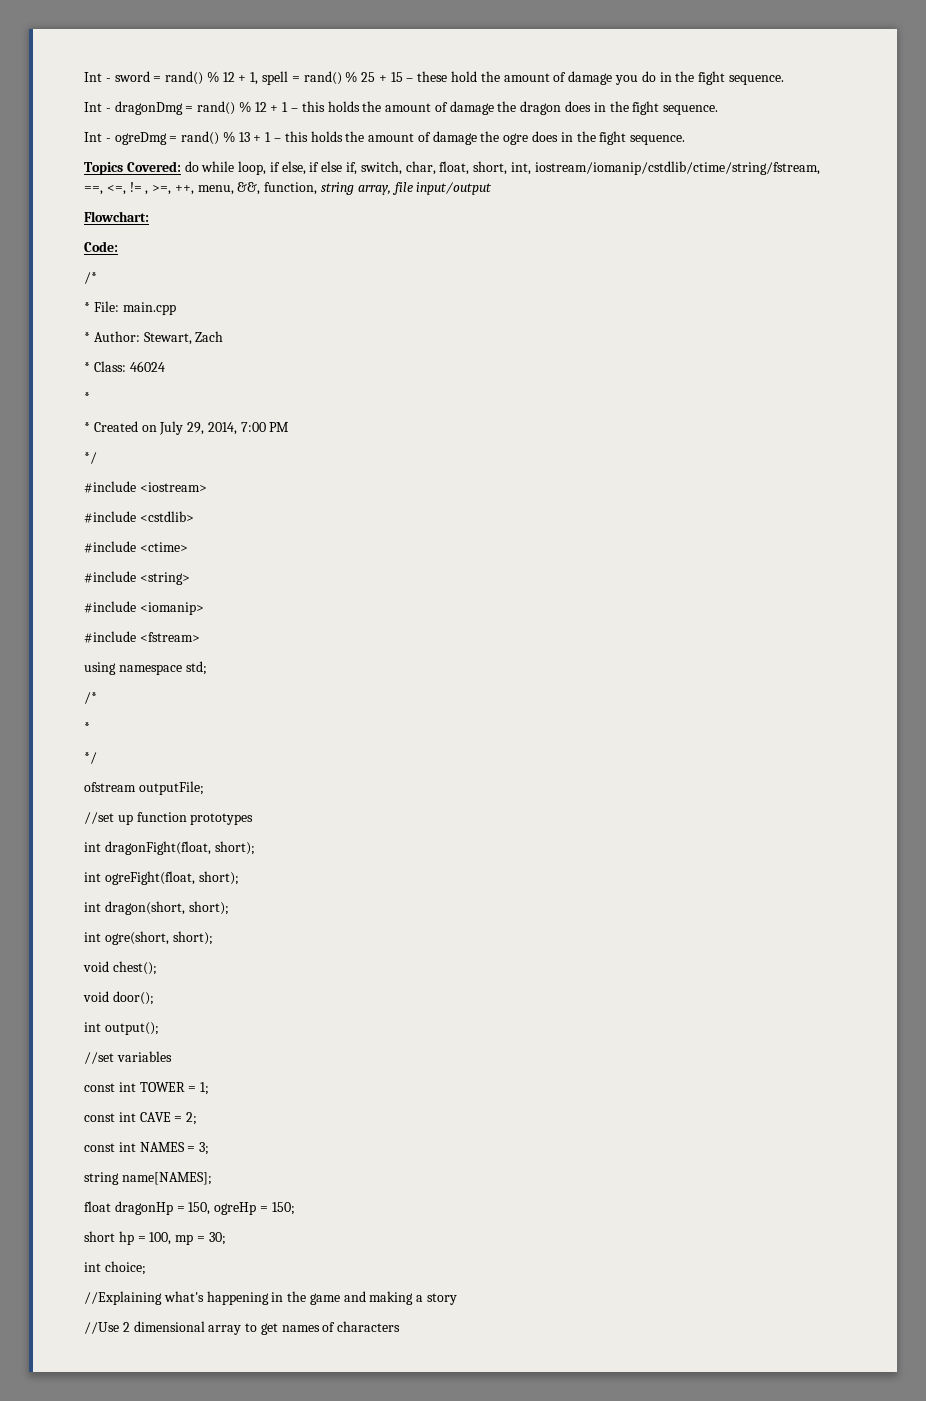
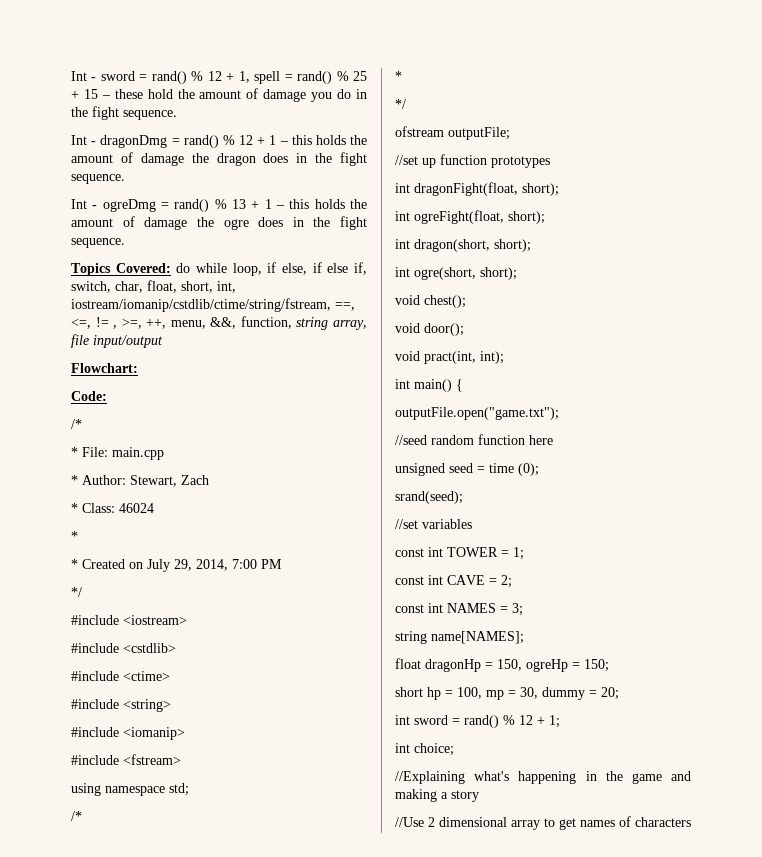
- int output();
+ void pract(int, int);
+ int main() {
+ outputFile.open("game.txt");
+ //seed random function here
+ unsigned seed = time (0);
+ srand(seed);
- short hp = 100, mp = 30;
+ short hp = 100, mp = 30, dummy = 20;
+ int sword = rand() % 12 + 1;

